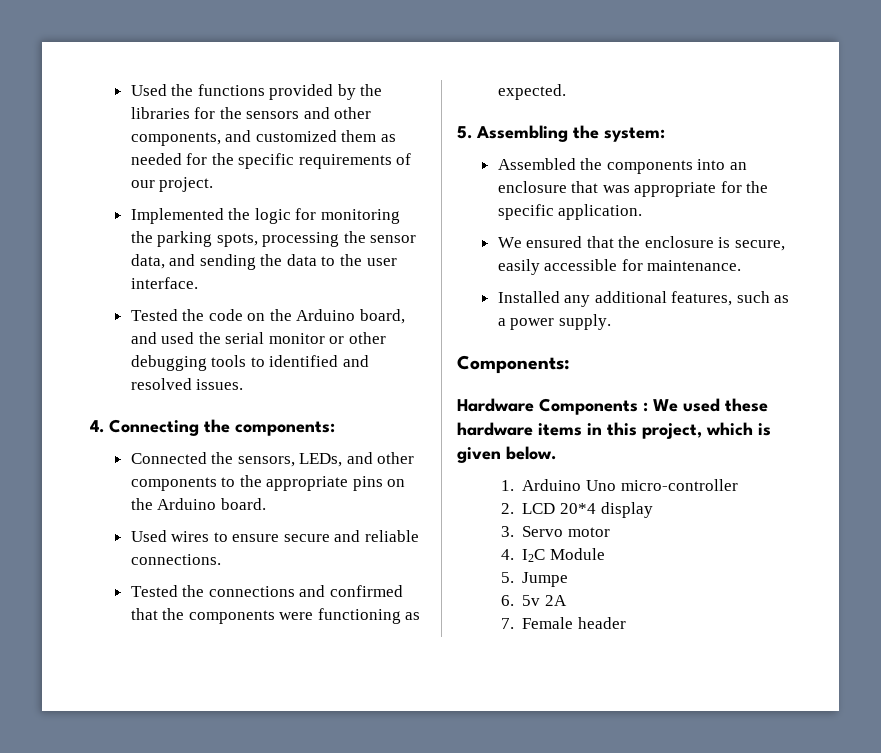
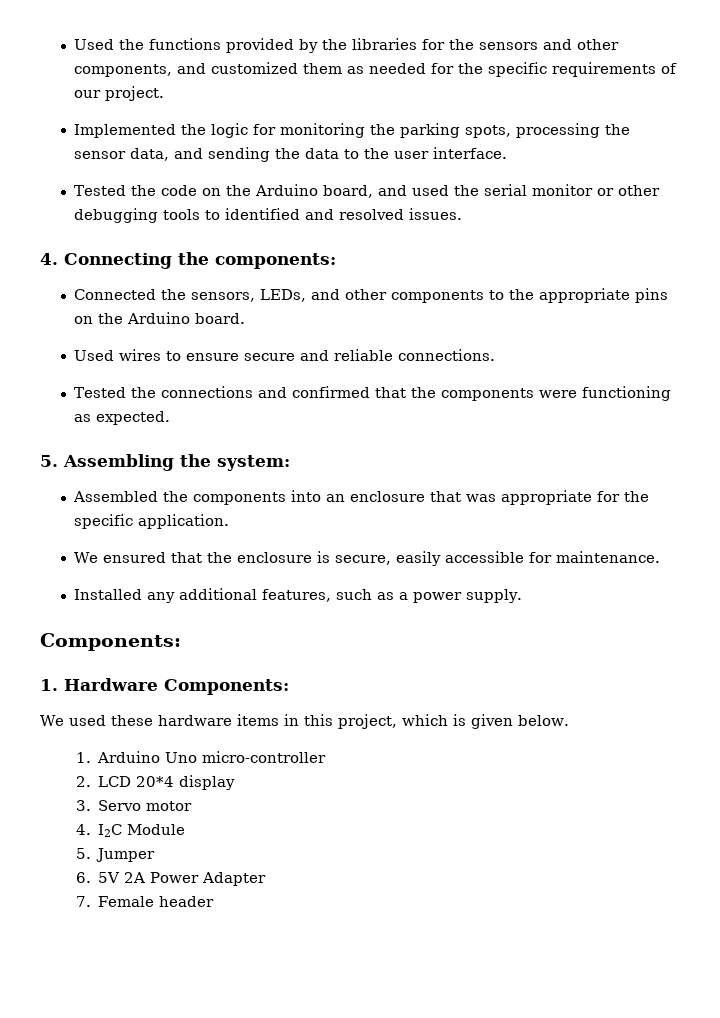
- Hardware Components : We used these hardware items in this project, which is given below.
+ 1. Hardware Components:
+ We used these hardware items in this project, which is given below.
- 5. Jumpe
+ 5. Jumper
- 6. 5v 2A
+ 6. 5V 2A Power Adapter

